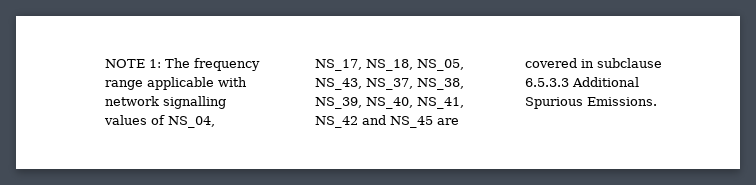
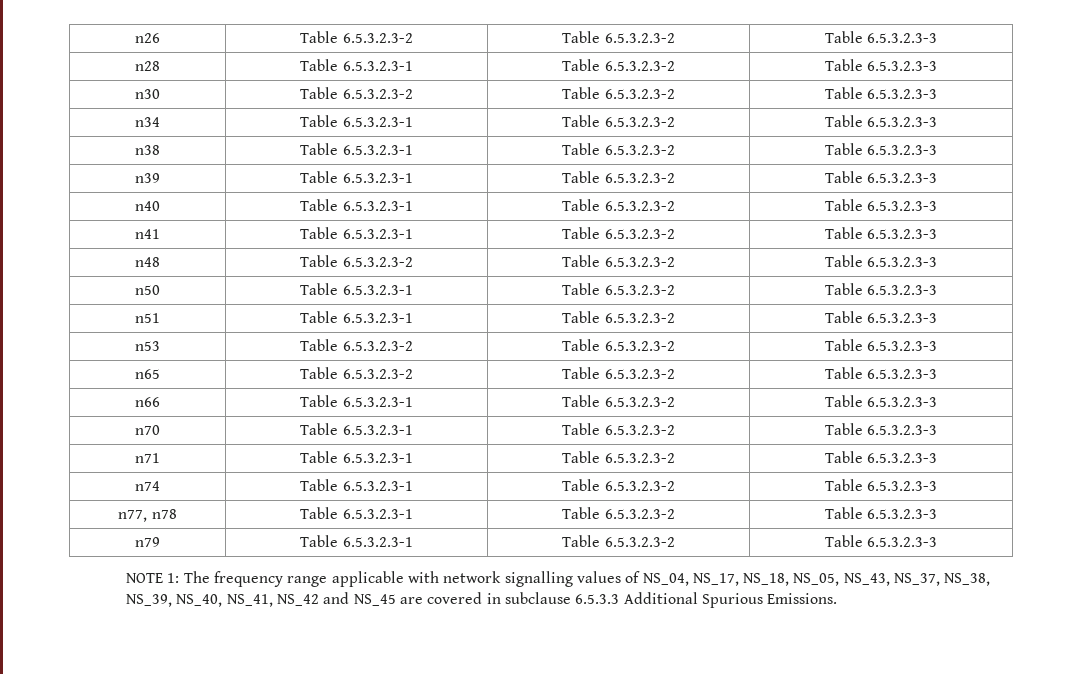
+ n26 | Table 6.5.3.2.3-2 | Table 6.5.3.2.3-2 | Table 6.5.3.2.3-3
+ n28 | Table 6.5.3.2.3-1 | Table 6.5.3.2.3-2 | Table 6.5.3.2.3-3
+ n30 | Table 6.5.3.2.3-2 | Table 6.5.3.2.3-2 | Table 6.5.3.2.3-3
+ n34 | Table 6.5.3.2.3-1 | Table 6.5.3.2.3-2 | Table 6.5.3.2.3-3
+ n38 | Table 6.5.3.2.3-1 | Table 6.5.3.2.3-2 | Table 6.5.3.2.3-3
+ n39 | Table 6.5.3.2.3-1 | Table 6.5.3.2.3-2 | Table 6.5.3.2.3-3
+ n40 | Table 6.5.3.2.3-1 | Table 6.5.3.2.3-2 | Table 6.5.3.2.3-3
+ n41 | Table 6.5.3.2.3-1 | Table 6.5.3.2.3-2 | Table 6.5.3.2.3-3
+ n48 | Table 6.5.3.2.3-2 | Table 6.5.3.2.3-2 | Table 6.5.3.2.3-3
+ n50 | Table 6.5.3.2.3-1 | Table 6.5.3.2.3-2 | Table 6.5.3.2.3-3
+ n51 | Table 6.5.3.2.3-1 | Table 6.5.3.2.3-2 | Table 6.5.3.2.3-3
+ n53 | Table 6.5.3.2.3-2 | Table 6.5.3.2.3-2 | Table 6.5.3.2.3-3
+ n65 | Table 6.5.3.2.3-2 | Table 6.5.3.2.3-2 | Table 6.5.3.2.3-3
+ n66 | Table 6.5.3.2.3-1 | Table 6.5.3.2.3-2 | Table 6.5.3.2.3-3
+ n70 | Table 6.5.3.2.3-1 | Table 6.5.3.2.3-2 | Table 6.5.3.2.3-3
+ n71 | Table 6.5.3.2.3-1 | Table 6.5.3.2.3-2 | Table 6.5.3.2.3-3
+ n74 | Table 6.5.3.2.3-1 | Table 6.5.3.2.3-2 | Table 6.5.3.2.3-3
+ n77, n78 | Table 6.5.3.2.3-1 | Table 6.5.3.2.3-2 | Table 6.5.3.2.3-3
+ n79 | Table 6.5.3.2.3-1 | Table 6.5.3.2.3-2 | Table 6.5.3.2.3-3

